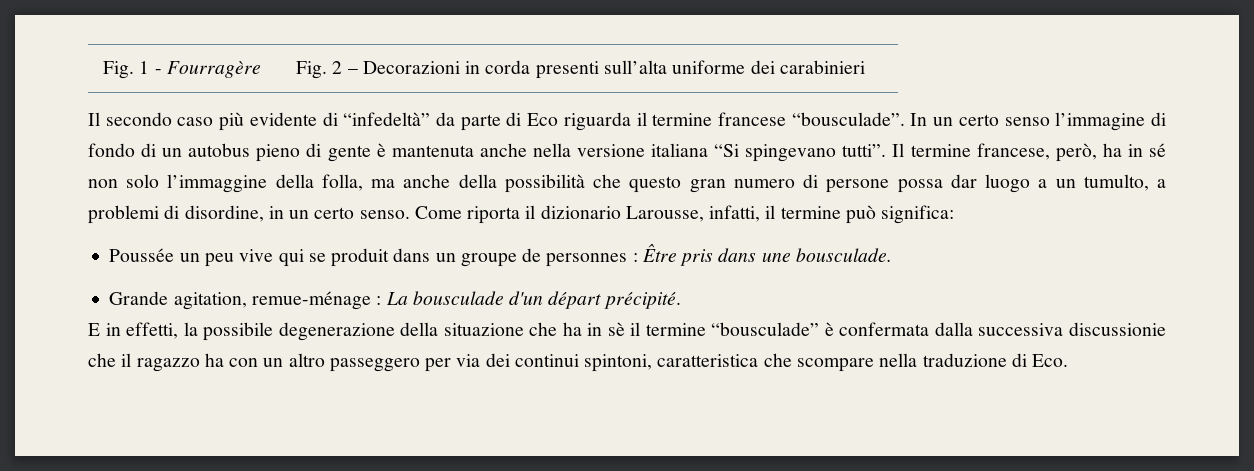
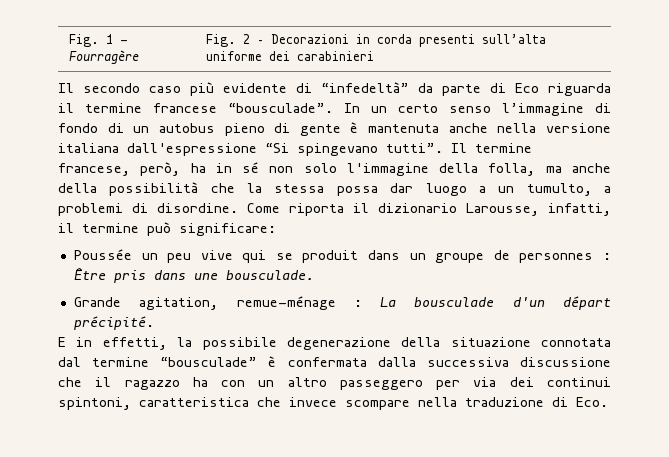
- In un certo senso l’immagine di fondo di un autobus pieno di gente è mantenuta anche nella versione italiana “Si spingevano tutti”.
+ In un certo senso l’immagine di fondo di un autobus pieno di gente è mantenuta anche nella versione italiana dall'espressione “Si spingevano tutti”.
- Il termine francese, però, ha in sé non solo l’immaggine della folla, ma anche della possibilità che questo gran numero di persone possa dar luogo a un tumulto, a problemi di disordine, in un certo senso.
+ Il termine francese, però, ha in sé non solo l'immagine della folla, ma anche della possibilità che la stessa possa dar luogo a un tumulto, a problemi di disordine.
- Come riporta il dizionario Larousse, infatti, il termine può significa:
+ Come riporta il dizionario Larousse, infatti, il termine può significare:
- E in effetti, la possibile degenerazione della situazione che ha in sè il termine “bousculade” è confermata dalla successiva discussionie che il ragazzo ha con un altro passeggero per via dei continui spintoni, caratteristica che scompare nella traduzione di Eco.
+ E in effetti, la possibile degenerazione della situazione connotata dal termine “bousculade” è confermata dalla successiva discussione che il ragazzo ha con un altro passeggero per via dei continui spintoni, caratteristica che invece scompare nella traduzione di Eco.

